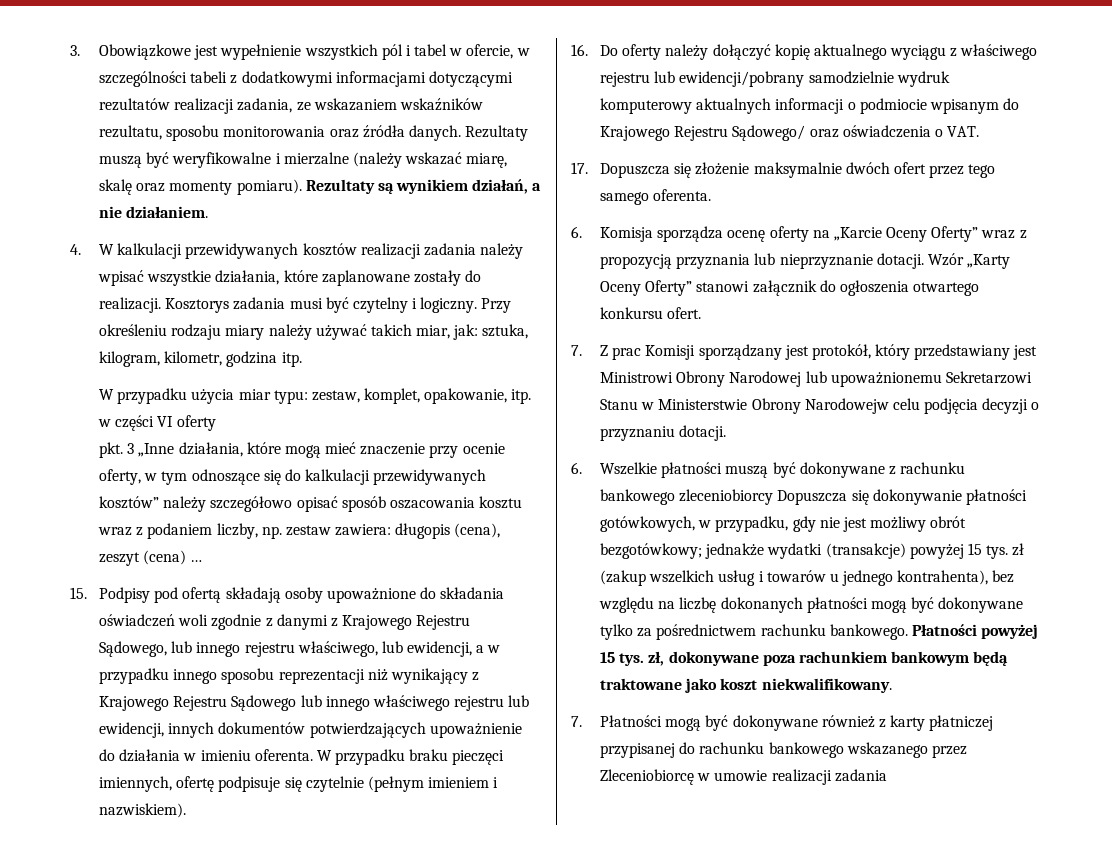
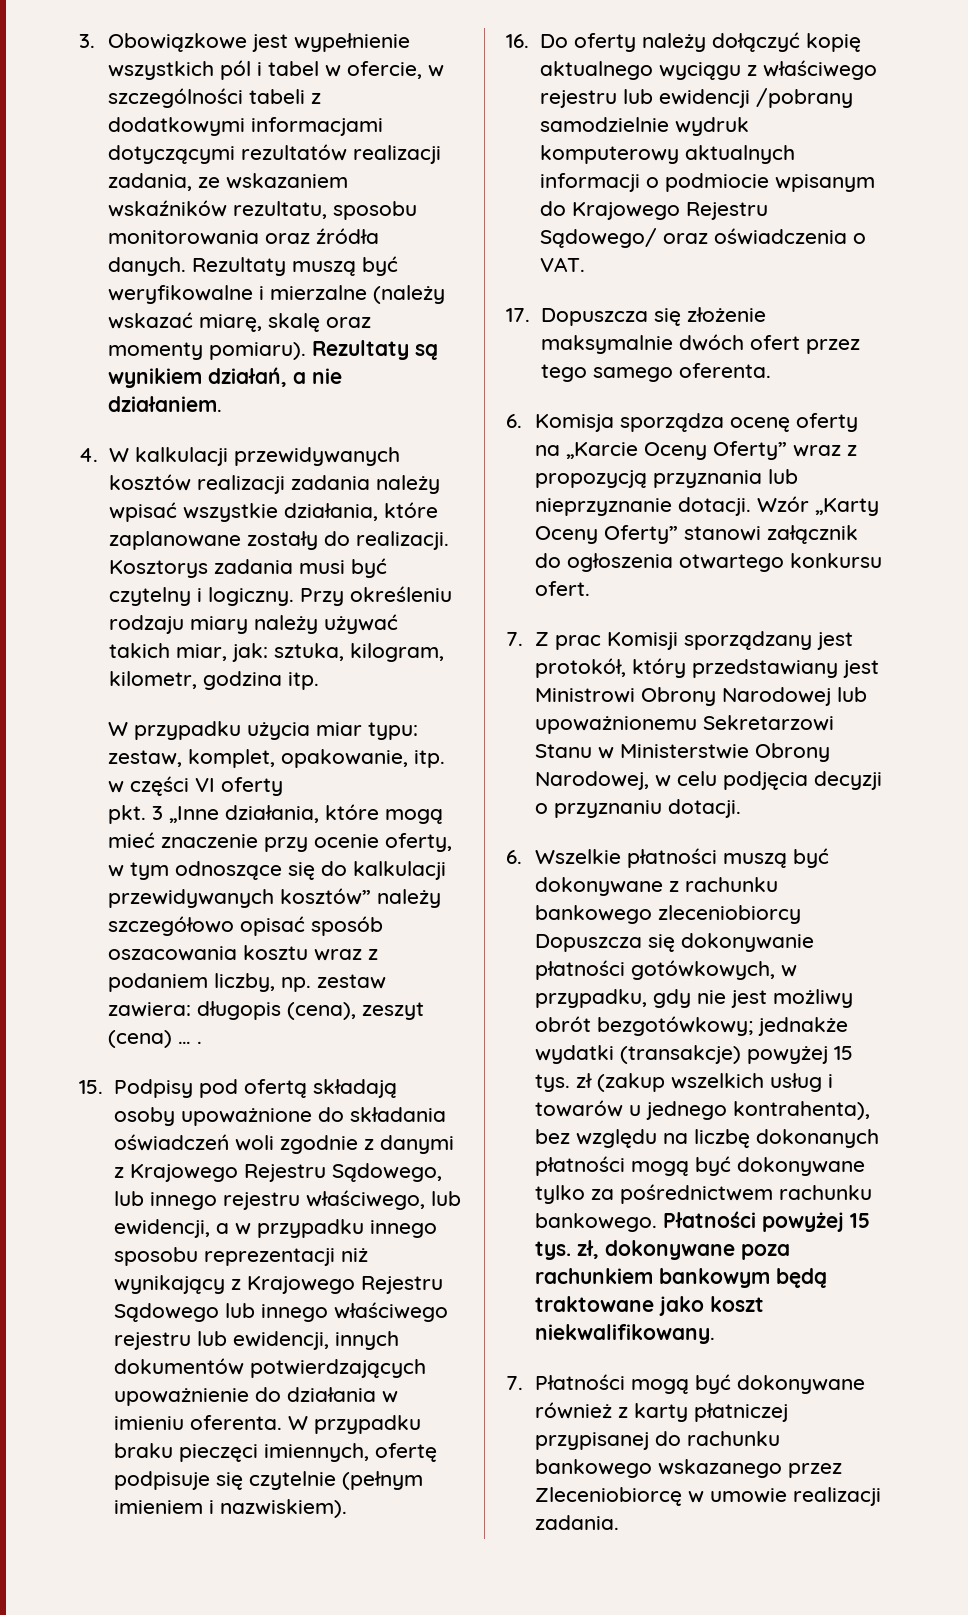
- pkt. 3 „Inne działania, które mogą mieć znaczenie przy ocenie oferty, w tym odnoszące się do kalkulacji przewidywanych kosztów” należy szczegółowo opisać sposób oszacowania kosztu wraz z podaniem liczby, np. zestaw zawiera: długopis (cena), zeszyt (cena) …
+ pkt. 3 „Inne działania, które mogą mieć znaczenie przy ocenie oferty, w tym odnoszące się do kalkulacji przewidywanych kosztów” należy szczegółowo opisać sposób oszacowania kosztu wraz z podaniem liczby, np. zestaw zawiera: długopis (cena), zeszyt (cena) … .
- 16. Do oferty należy dołączyć kopię aktualnego wyciągu z właściwego rejestru lub ewidencji/pobrany samodzielnie wydruk komputerowy aktualnych informacji o podmiocie wpisanym do Krajowego Rejestru Sądowego/ oraz oświadczenia o VAT.
+ 16. Do oferty należy dołączyć kopię aktualnego wyciągu z właściwego rejestru lub ewidencji /pobrany samodzielnie wydruk komputerowy aktualnych informacji o podmiocie wpisanym do Krajowego Rejestru Sądowego/ oraz oświadczenia o VAT.
- 7. Z prac Komisji sporządzany jest protokół, który przedstawiany jest Ministrowi Obrony Narodowej lub upoważnionemu Sekretarzowi Stanu w Ministerstwie Obrony Narodowejw celu podjęcia decyzji o przyznaniu dotacji.
+ 7. Z prac Komisji sporządzany jest protokół, który przedstawiany jest Ministrowi Obrony Narodowej lub upoważnionemu Sekretarzowi Stanu w Ministerstwie Obrony Narodowej, w celu podjęcia decyzji o przyznaniu dotacji.
- 7. Płatności mogą być dokonywane również z karty płatniczej przypisanej do rachunku bankowego wskazanego przez Zleceniobiorcę w umowie realizacji zadania
+ 7. Płatności mogą być dokonywane również z karty płatniczej przypisanej do rachunku bankowego wskazanego przez Zleceniobiorcę w umowie realizacji zadania.

